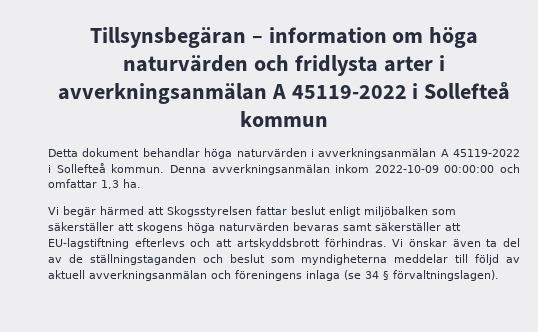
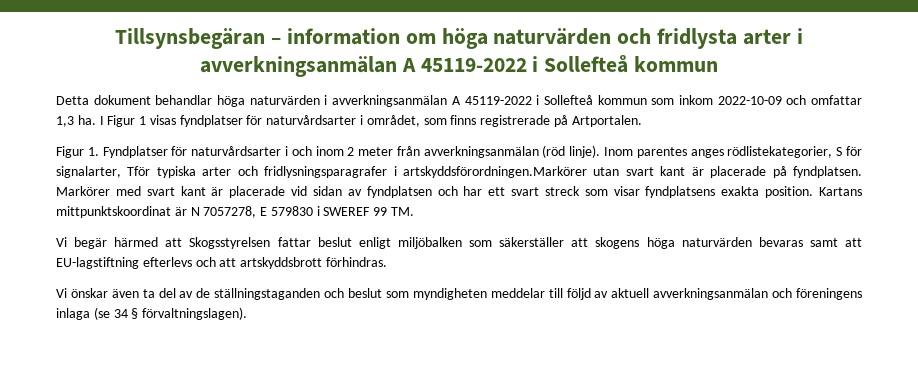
- Detta dokument behandlar höga naturvärden i avverkningsanmälan A 45119-2022 i Sollefteå kommun. Denna avverkningsanmälan inkom 2022-10-09 00:00:00 och omfattar 1,3 ha.
+ Detta dokument behandlar höga naturvärden i avverkningsanmälan A 45119-2022 i Sollefteå kommun som inkom 2022-10-09 och omfattar 1,3 ha. I Figur 1 visas fyndplatser för naturvårdsarter i området, som finns registrerade på Artportalen.
+ Figur 1. Fyndplatser för naturvårdsarter i och inom 2 meter från avverkningsanmälan (röd linje). Inom parentes anges rödlistekategorier, S för signalarter, Tför typiska arter och fridlysningsparagrafer i artskyddsförordningen.Markörer utan svart kant är placerade på fyndplatsen. Markörer med svart kant är placerade vid sidan av fyndplatsen och har ett svart streck som visar fyndplatsens exakta position. Kartans mittpunktskoordinat är N 7057278, E 579830 i SWEREF 99 TM.
- Vi begär härmed att Skogsstyrelsen fattar beslut enligt miljöbalken som säkerställer att skogens höga naturvärden bevaras samt säkerställer att EU-lagstiftning efterlevs och att artskyddsbrott förhindras. Vi önskar även ta del av de ställningstaganden och beslut som myndigheterna meddelar till följd av aktuell avverkningsanmälan och föreningens inlaga (se 34 § förvaltningslagen).
+ Vi begär härmed att Skogsstyrelsen fattar beslut enligt miljöbalken som säkerställer att skogens höga naturvärden bevaras samt att EU-lagstiftning efterlevs och att artskyddsbrott förhindras.
+ Vi önskar även ta del av de ställningstaganden och beslut som myndigheten meddelar till följd av aktuell avverkningsanmälan och föreningens inlaga (se 34 § förvaltningslagen).

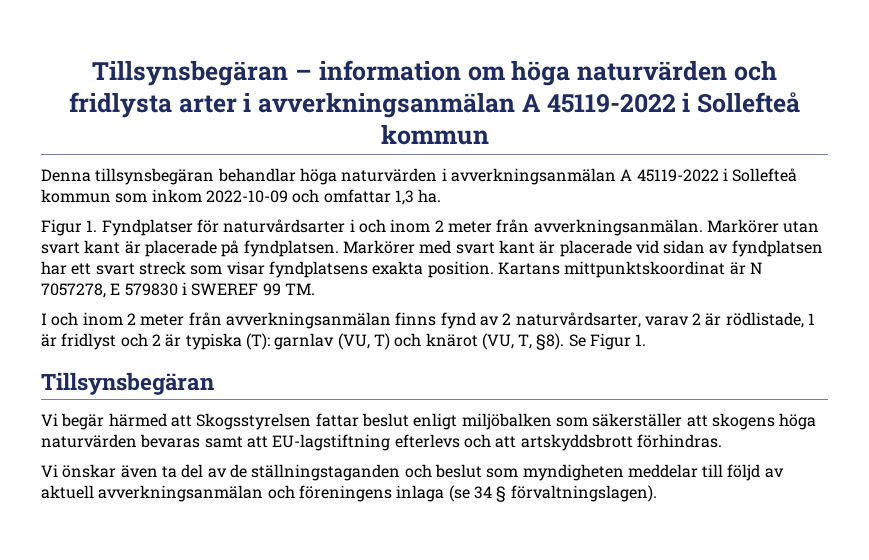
- Detta dokument behandlar höga naturvärden i avverkningsanmälan A 45119-2022 i Sollefteå kommun som inkom 2022-10-09 och omfattar 1,3 ha. I Figur 1 visas fyndplatser för naturvårdsarter i området, som finns registrerade på Artportalen.
+ Denna tillsynsbegäran behandlar höga naturvärden i avverkningsanmälan A 45119-2022 i Sollefteå kommun som inkom 2022-10-09 och omfattar 1,3 ha.
- Figur 1. Fyndplatser för naturvårdsarter i och inom 2 meter från avverkningsanmälan (röd linje). Inom parentes anges rödlistekategorier, S för signalarter, Tför typiska arter och fridlysningsparagrafer i artskyddsförordningen.Markörer utan svart kant är placerade på fyndplatsen.
+ Figur 1. Fyndplatser för naturvårdsarter i och inom 2 meter från avverkningsanmälan. Markörer utan svart kant är placerade på fyndplatsen.
- Markörer med svart kant är placerade vid sidan av fyndplatsen och har ett svart streck som visar fyndplatsens exakta position.
+ Markörer med svart kant är placerade vid sidan av fyndplatsen har ett svart streck som visar fyndplatsens exakta position.
+ I och inom 2 meter från avverkningsanmälan finns fynd av 2 naturvårdsarter, varav 2 är rödlistade, 1 är fridlyst och 2 är typiska (T): garnlav (VU, T) och knärot (VU, T, §8). Se Figur 1.
+ Tillsynsbegäran

